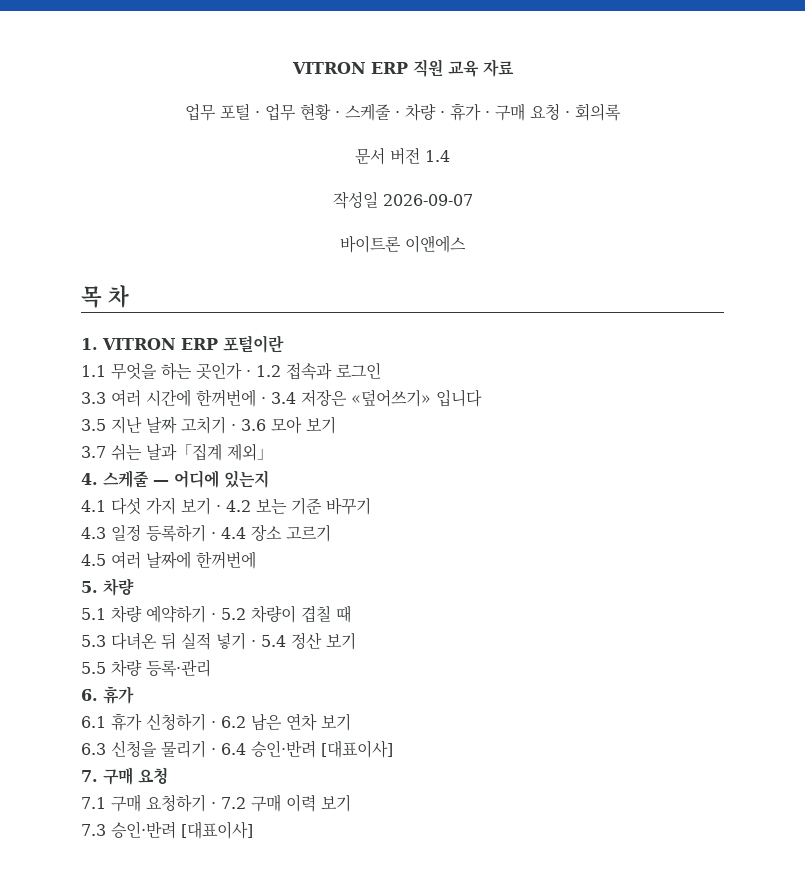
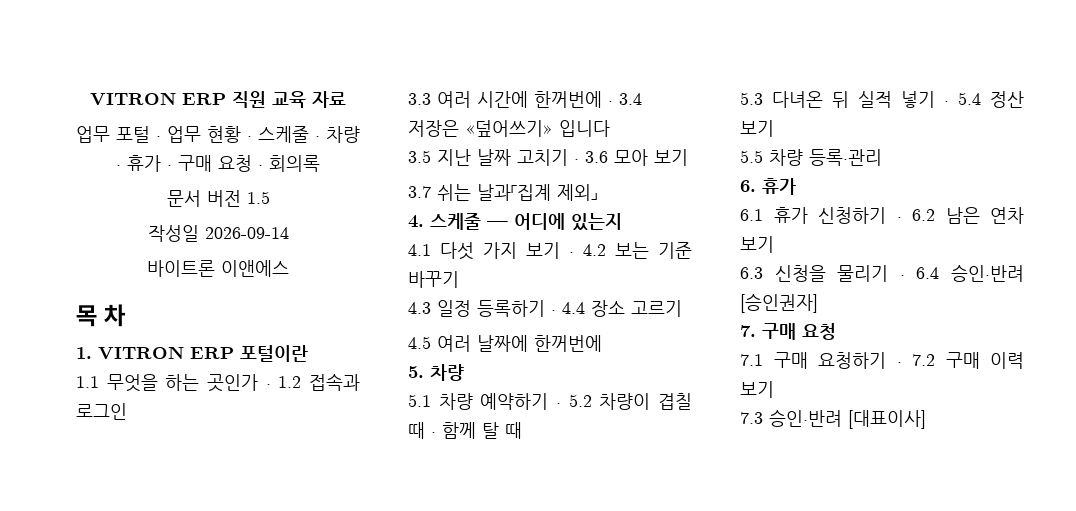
- 문서 버전 1.4
+ 문서 버전 1.5
- 작성일 2026-09-07
+ 작성일 2026-09-14
- 5.1 차량 예약하기 · 5.2 차량이 겹칠 때
+ 5.1 차량 예약하기 · 5.2 차량이 겹칠 때 · 함께 탈 때
- 6.3 신청을 물리기 · 6.4 승인·반려 [대표이사]
+ 6.3 신청을 물리기 · 6.4 승인·반려 [승인권자]

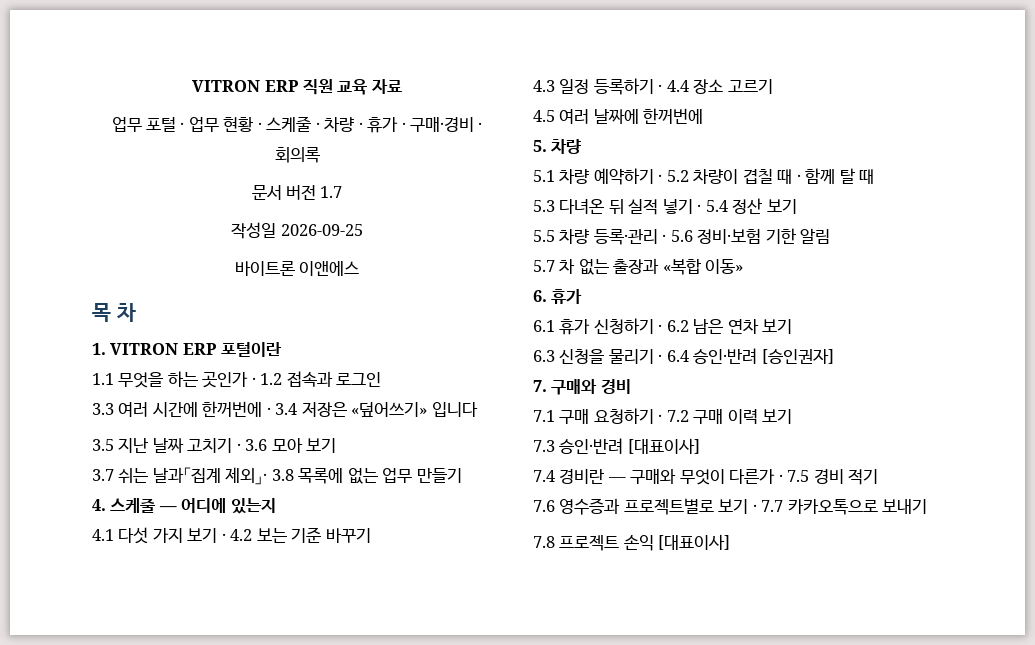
- 업무 포털 · 업무 현황 · 스케줄 · 차량 · 휴가 · 구매 요청 · 회의록
+ 업무 포털 · 업무 현황 · 스케줄 · 차량 · 휴가 · 구매·경비 · 회의록
- 문서 버전 1.5
+ 문서 버전 1.7
- 작성일 2026-09-14
+ 작성일 2026-09-25
- 3.7 쉬는 날과「집계 제외」
+ 3.7 쉬는 날과「집계 제외」· 3.8 목록에 없는 업무 만들기
- 5.5 차량 등록·관리
+ 5.5 차량 등록·관리 · 5.6 정비·보험 기한 알림
+ 5.7 차 없는 출장과 «복합 이동»
- 7. 구매 요청
+ 7. 구매와 경비
+ 7.4 경비란 — 구매와 무엇이 다른가 · 7.5 경비 적기
+ 7.6 영수증과 프로젝트별로 보기 · 7.7 카카오톡으로 보내기
+ 7.8 프로젝트 손익 [대표이사]

